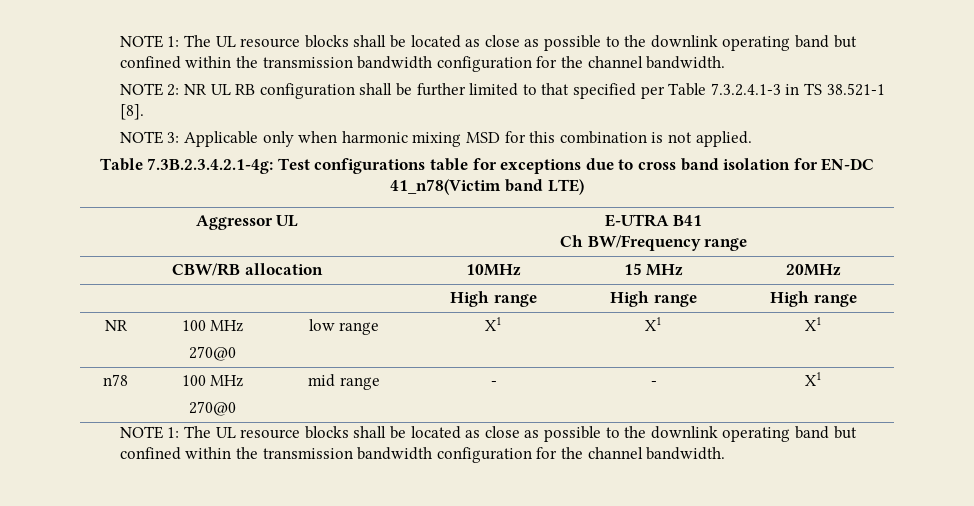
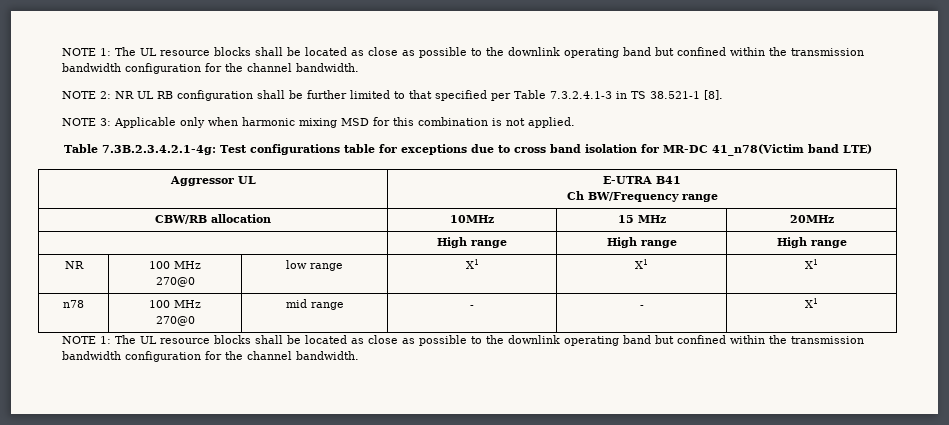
- Table 7.3B.2.3.4.2.1-4g: Test configurations table for exceptions due to cross band isolation for EN-DC 41_n78(Victim band LTE)
+ Table 7.3B.2.3.4.2.1-4g: Test configurations table for exceptions due to cross band isolation for MR-DC 41_n78(Victim band LTE)

